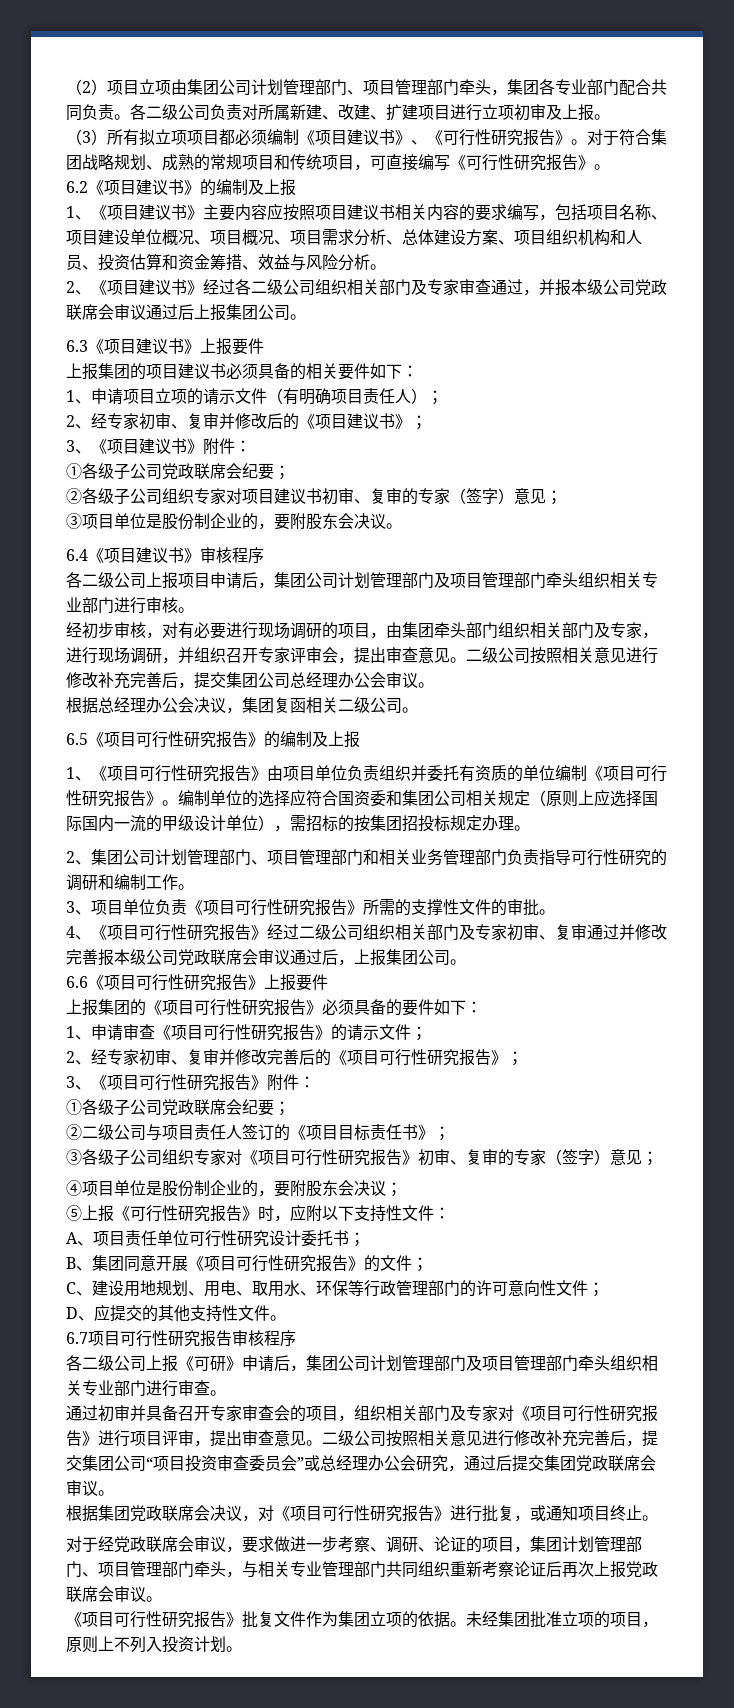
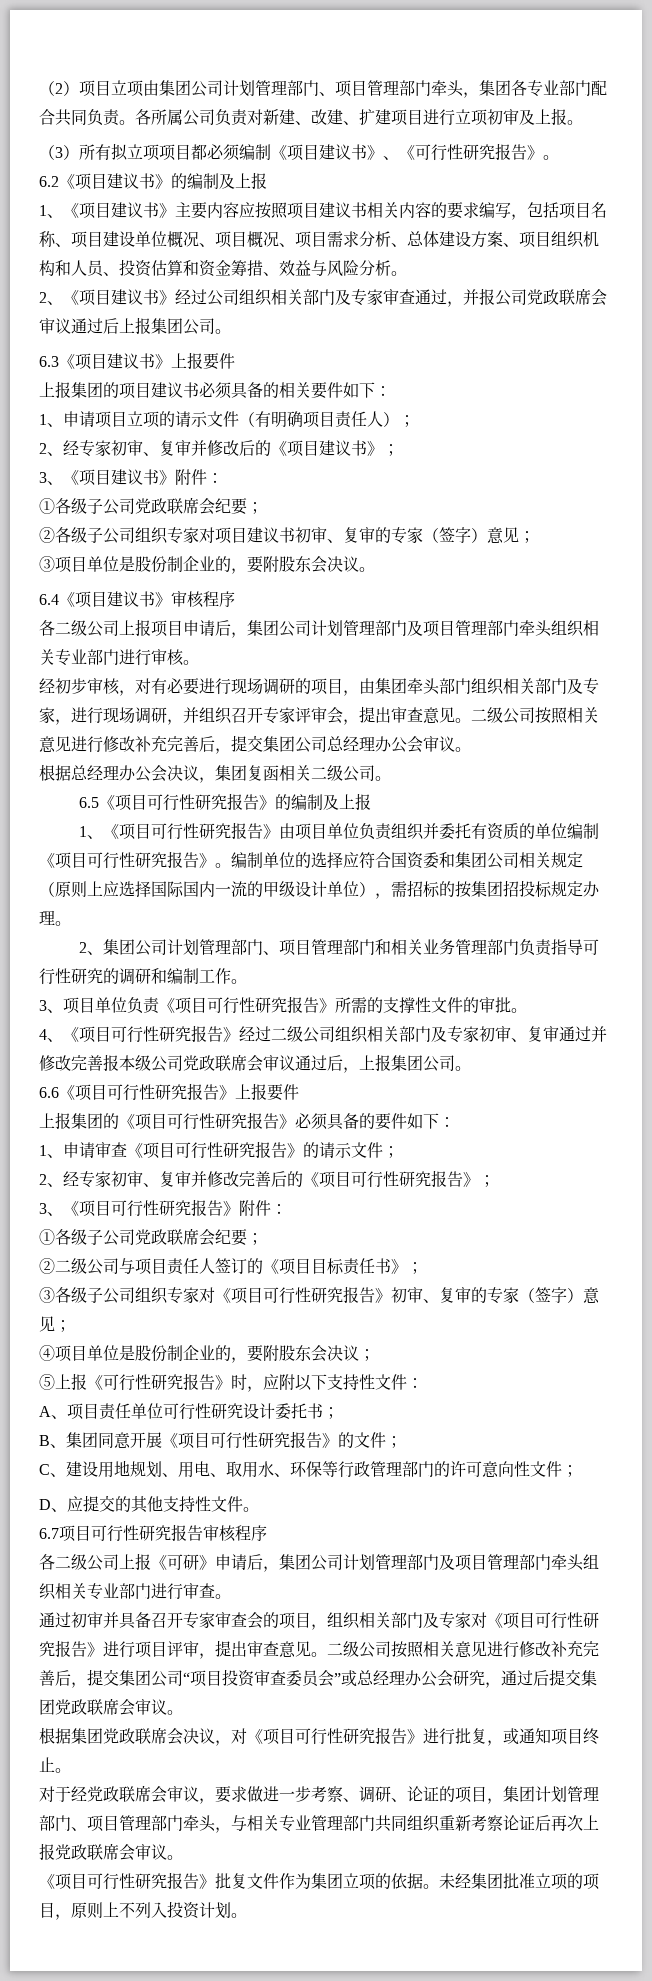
- 各二级公司负责对所属新建、改建、扩建项目进行立项初审及上报。
+ 各所属公司负责对新建、改建、扩建项目进行立项初审及上报。
- 对于符合集团战略规划、成熟的常规项目和传统项目，可直接编写《可行性研究报告》。
- 2、《项目建议书》经过各二级公司组织相关部门及专家审查通过，并报本级公司党政联席会审议通过后上报集团公司。
+ 2、《项目建议书》经过公司组织相关部门及专家审查通过，并报公司党政联席会审议通过后上报集团公司。

